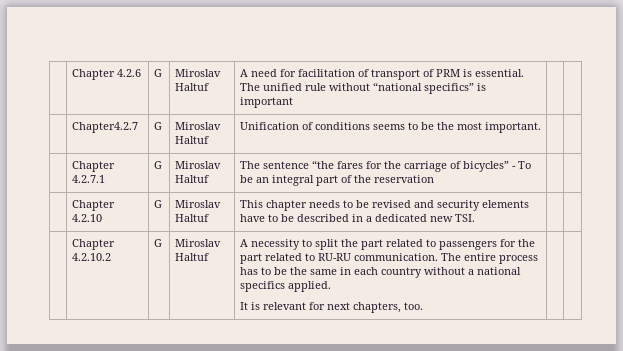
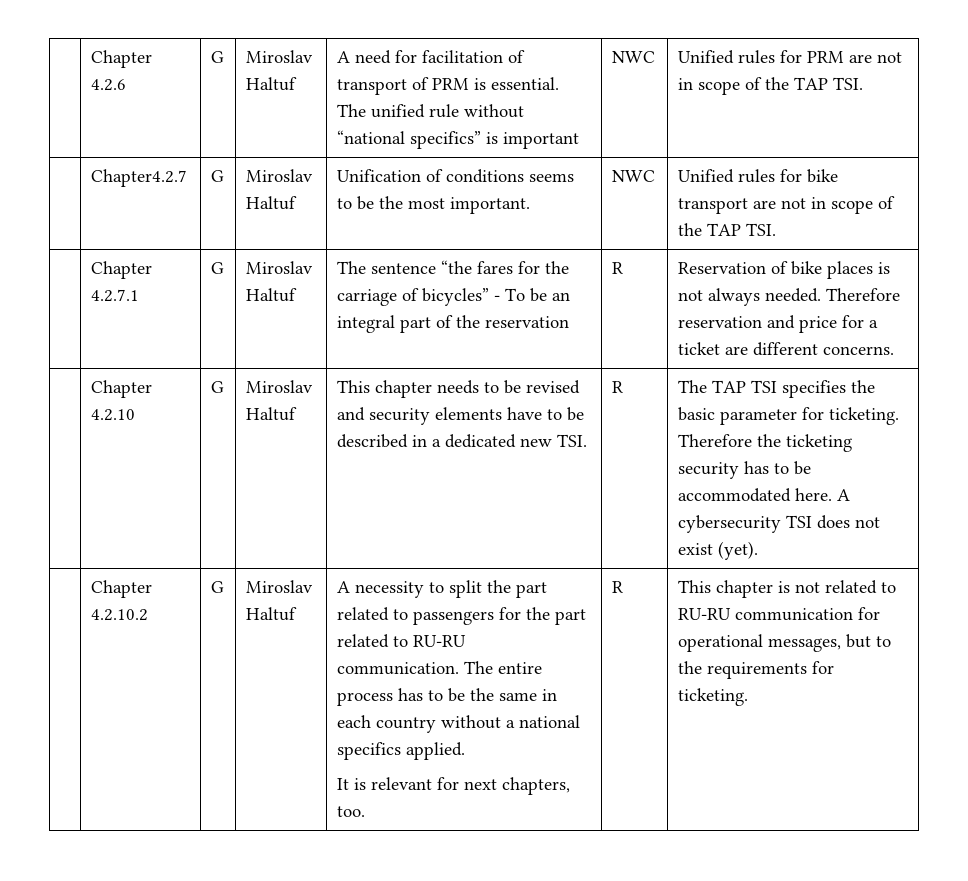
- | Chapter 4.2.6 | G | Miroslav Haltuf | A need for facilitation of transport of PRM is essential. The unified rule without “national specifics” is important | |
+ | Chapter 4.2.6 | G | Miroslav Haltuf | A need for facilitation of transport of PRM is essential. The unified rule without “national specifics” is important | NWC | Unified rules for PRM are not in scope of the TAP TSI.
- | Chapter4.2.7 | G | Miroslav Haltuf | Unification of conditions seems to be the most important. | |
+ | Chapter4.2.7 | G | Miroslav Haltuf | Unification of conditions seems to be the most important. | NWC | Unified rules for bike transport are not in scope of the TAP TSI.
+ R | Reservation of bike places is not always needed. Therefore reservation and price for a ticket are different concerns.
+ R | The TAP TSI specifies the basic parameter for ticketing. Therefore the ticketing security has to be accommodated here. A cybersecurity TSI does not exist (yet).
+ R | This chapter is not related to RU-RU communication for operational messages, but to the requirements for ticketing.

